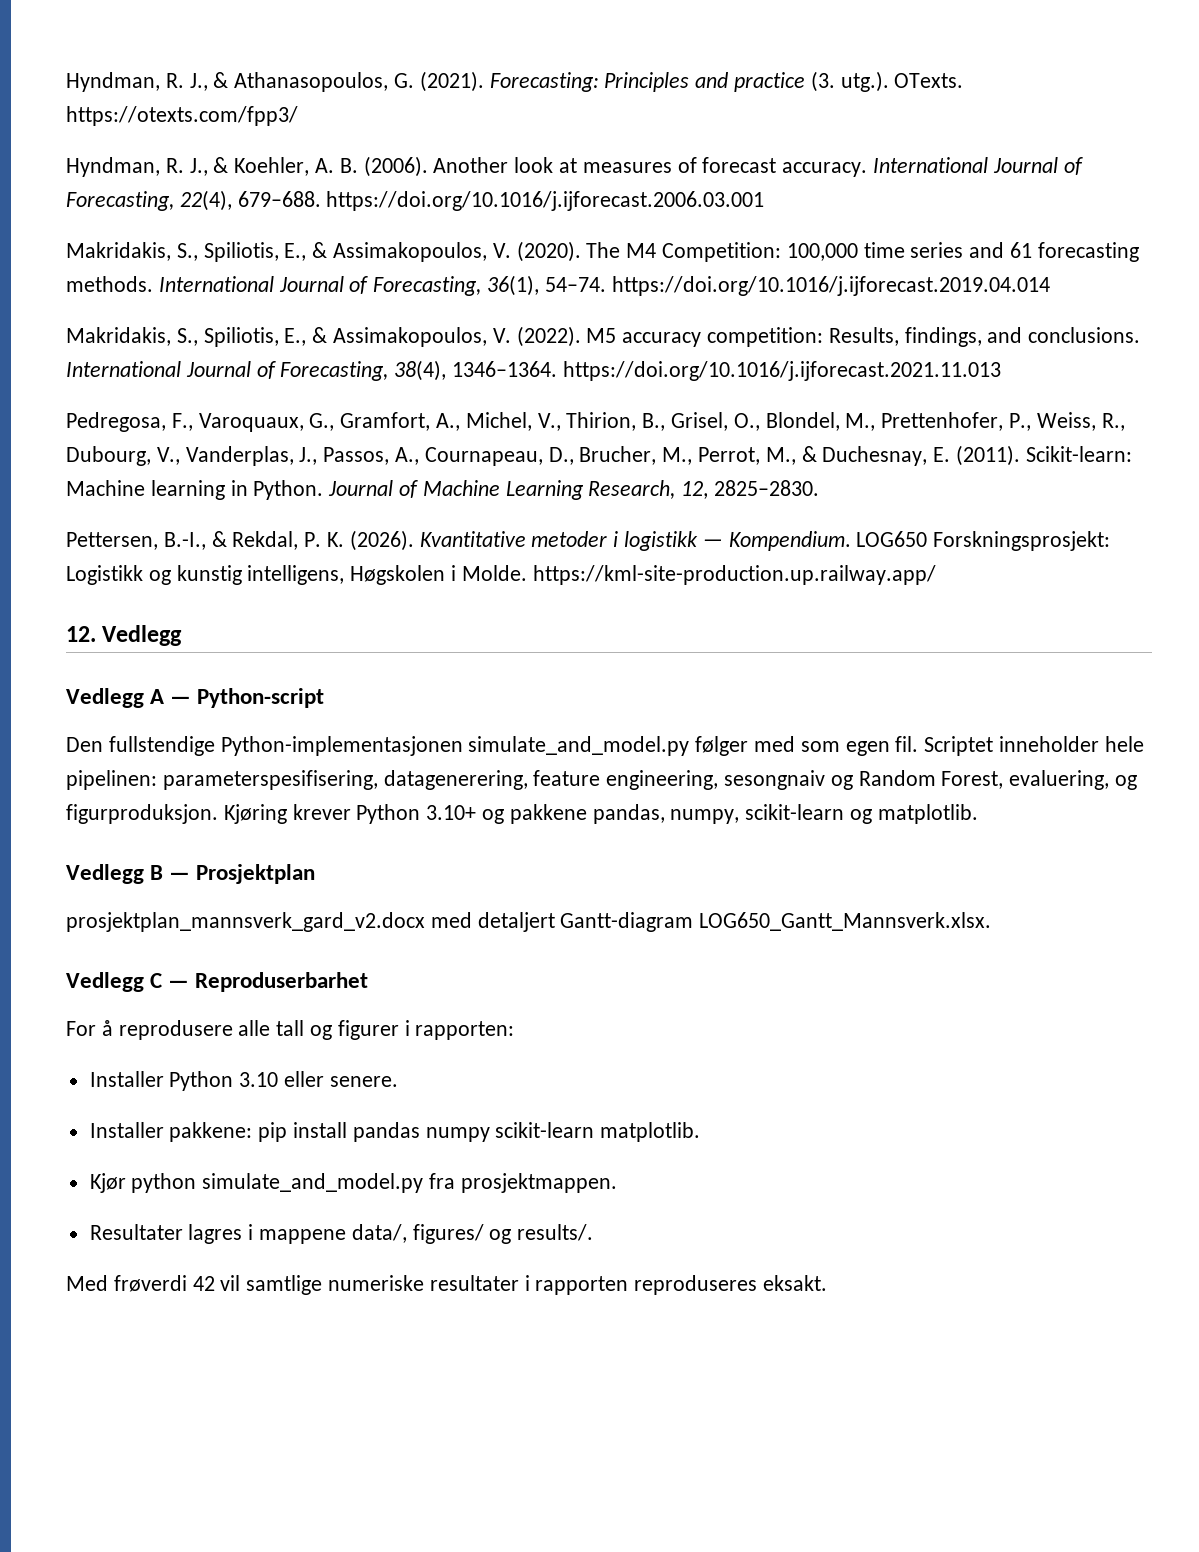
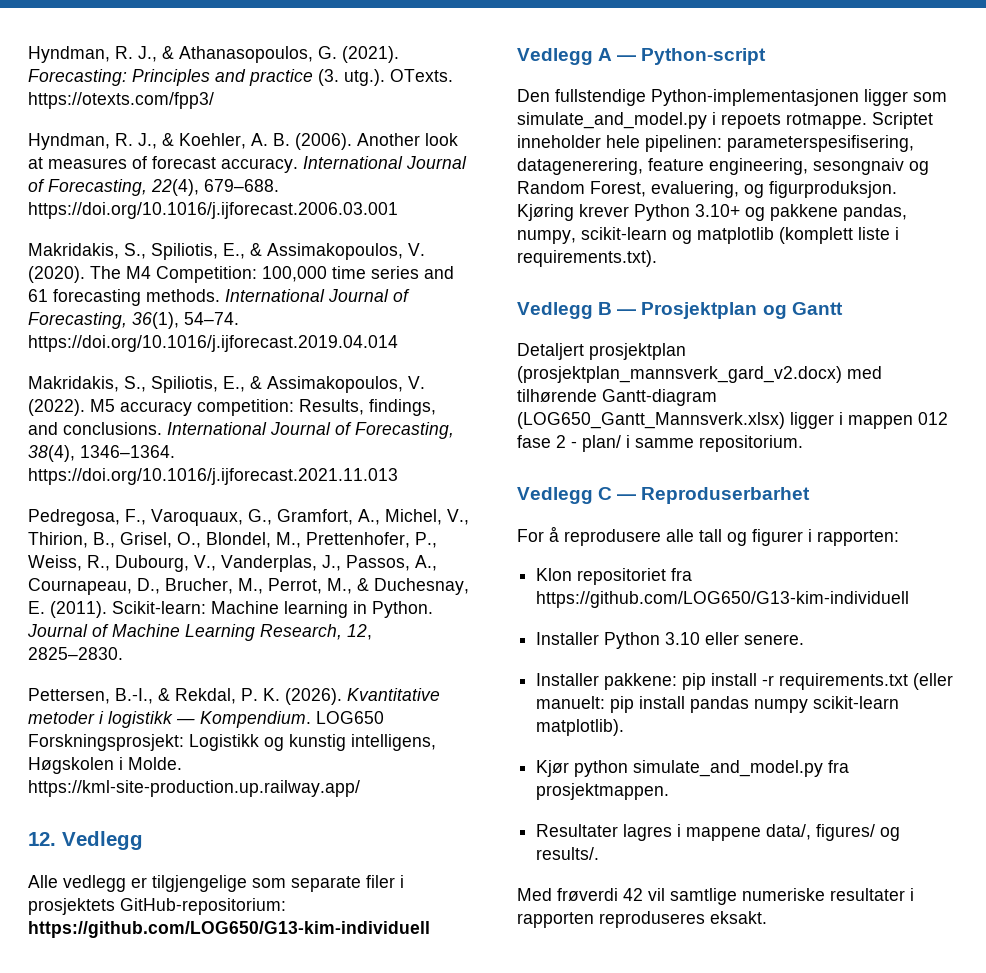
+ Alle vedlegg er tilgjengelige som separate filer i prosjektets GitHub-repositorium: https://github.com/LOG650/G13-kim-individuell
- Den fullstendige Python-implementasjonen simulate_and_model.py følger med som egen fil.
+ Den fullstendige Python-implementasjonen ligger som simulate_and_model.py i repoets rotmappe.
- Kjøring krever Python 3.10+ og pakkene pandas, numpy, scikit-learn og matplotlib.
+ Kjøring krever Python 3.10+ og pakkene pandas, numpy, scikit-learn og matplotlib (komplett liste i requirements.txt).
- Vedlegg B — Prosjektplan
- prosjektplan_mannsverk_gard_v2.docx med detaljert Gantt-diagram LOG650_Gantt_Mannsverk.xlsx.
+ Vedlegg B — Prosjektplan og Gantt
+ Detaljert prosjektplan (prosjektplan_mannsverk_gard_v2.docx) med tilhørende Gantt-diagram (LOG650_Gantt_Mannsverk.xlsx) ligger i mappen 012 fase 2 - plan/ i samme repositorium.
+ Klon repositoriet fra https://github.com/LOG650/G13-kim-individuell
- Installer pakkene: pip install pandas numpy scikit-learn matplotlib.
+ Installer pakkene: pip install -r requirements.txt (eller manuelt: pip install pandas numpy scikit-learn matplotlib).

